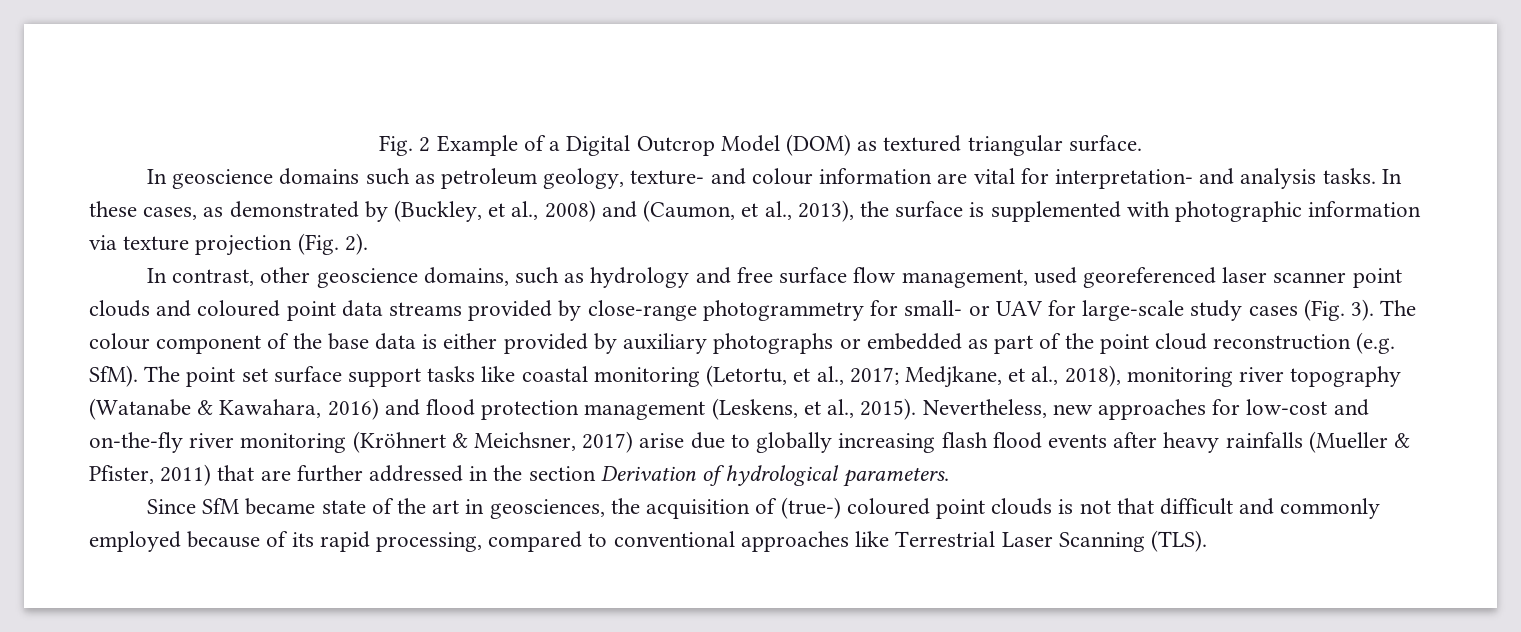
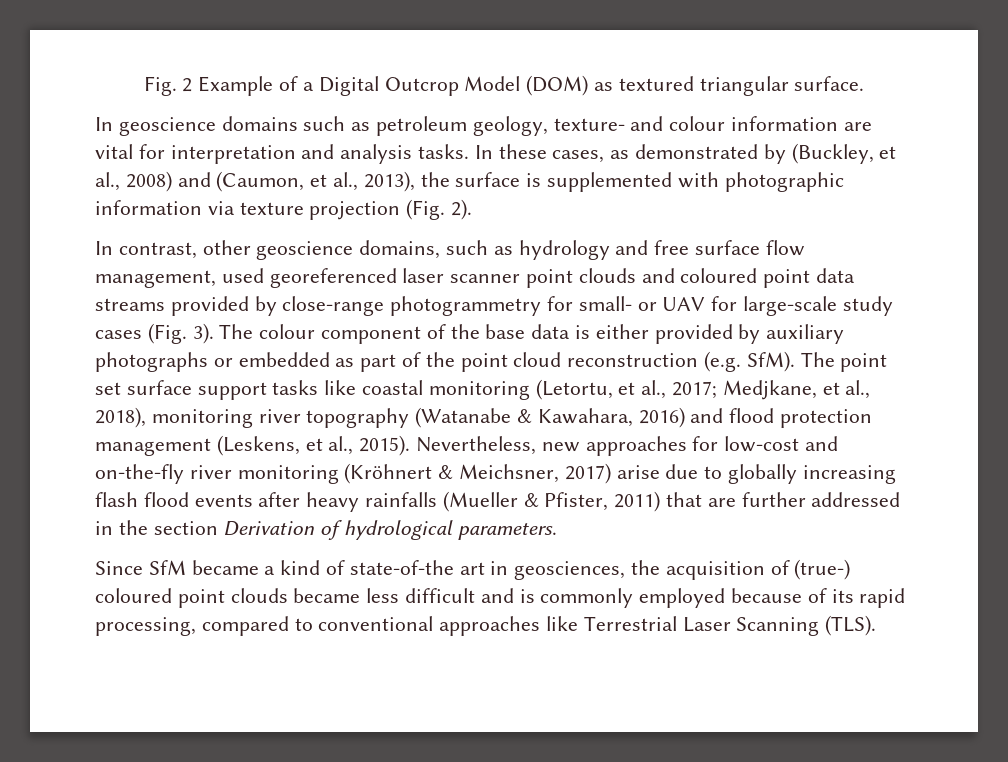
- In geoscience domains such as petroleum geology, texture- and colour information are vital for interpretation- and analysis tasks.
+ In geoscience domains such as petroleum geology, texture- and colour information are vital for interpretation and analysis tasks.
- Since SfM became state of the art in geosciences, the acquisition of (true-) coloured point clouds is not that difficult and commonly employed because of its rapid processing, compared to conventional approaches like Terrestrial Laser Scanning (TLS).
+ Since SfM became a kind of state-of-the art in geosciences, the acquisition of (true-) coloured point clouds became less difficult and is commonly employed because of its rapid processing, compared to conventional approaches like Terrestrial Laser Scanning (TLS).

